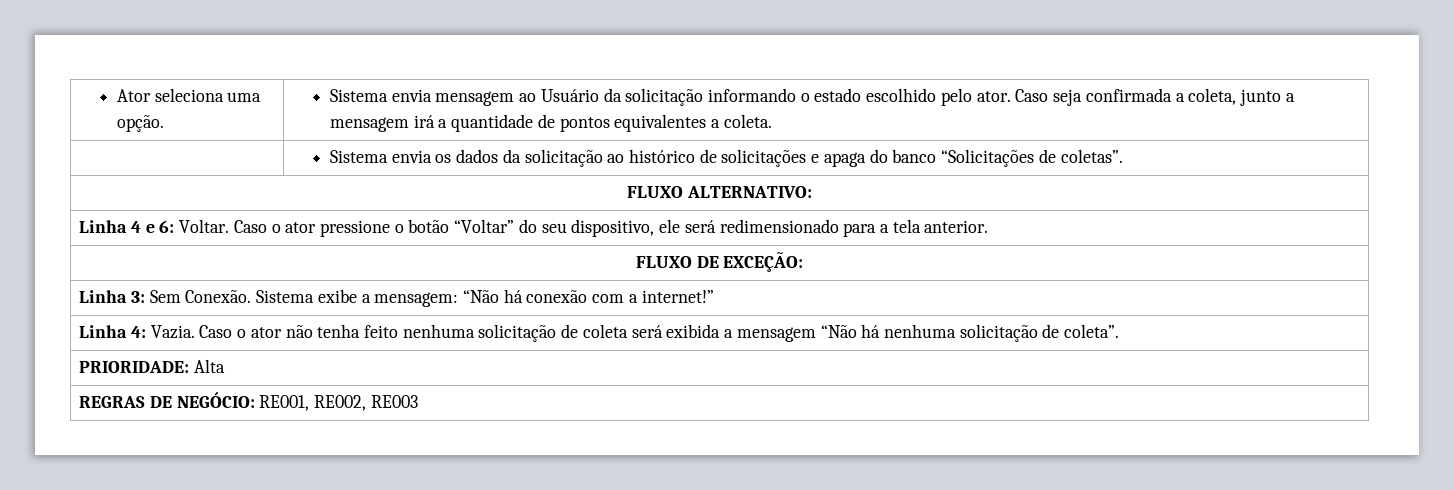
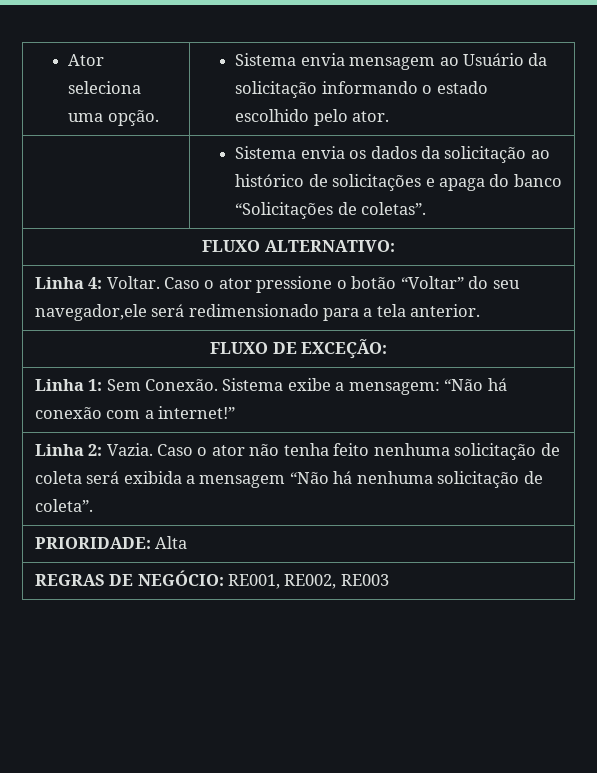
- Ator seleciona uma opção. | Sistema envia mensagem ao Usuário da solicitação informando o estado escolhido pelo ator. Caso seja confirmada a coleta, junto a mensagem irá a quantidade de pontos equivalentes a coleta.
+ Ator seleciona uma opção. | Sistema envia mensagem ao Usuário da solicitação informando o estado escolhido pelo ator.
- Linha 4 e 6: Voltar. Caso o ator pressione o botão “Voltar” do seu dispositivo, ele será redimensionado para a tela anterior.
+ Linha 4: Voltar. Caso o ator pressione o botão “Voltar” do seu navegador,ele será redimensionado para a tela anterior.
- Linha 3: Sem Conexão. Sistema exibe a mensagem: “Não há conexão com a internet!”
+ Linha 1: Sem Conexão. Sistema exibe a mensagem: “Não há conexão com a internet!”
- Linha 4: Vazia. Caso o ator não tenha feito nenhuma solicitação de coleta será exibida a mensagem “Não há nenhuma solicitação de coleta”.
+ Linha 2: Vazia. Caso o ator não tenha feito nenhuma solicitação de coleta será exibida a mensagem “Não há nenhuma solicitação de coleta”.

